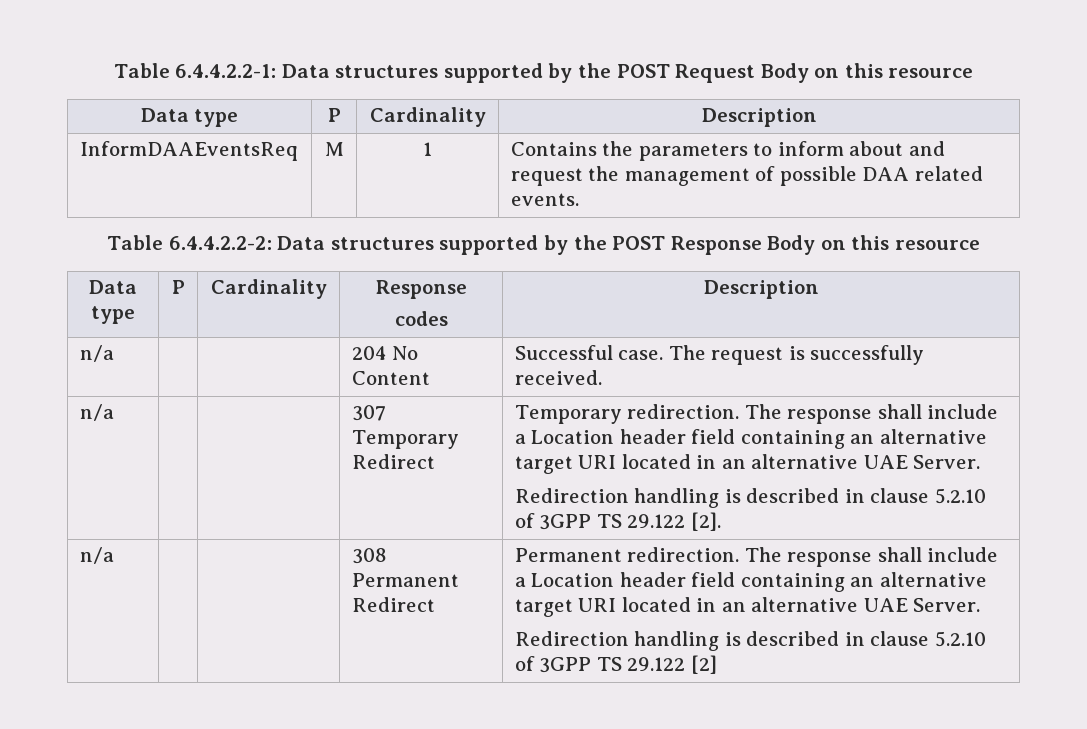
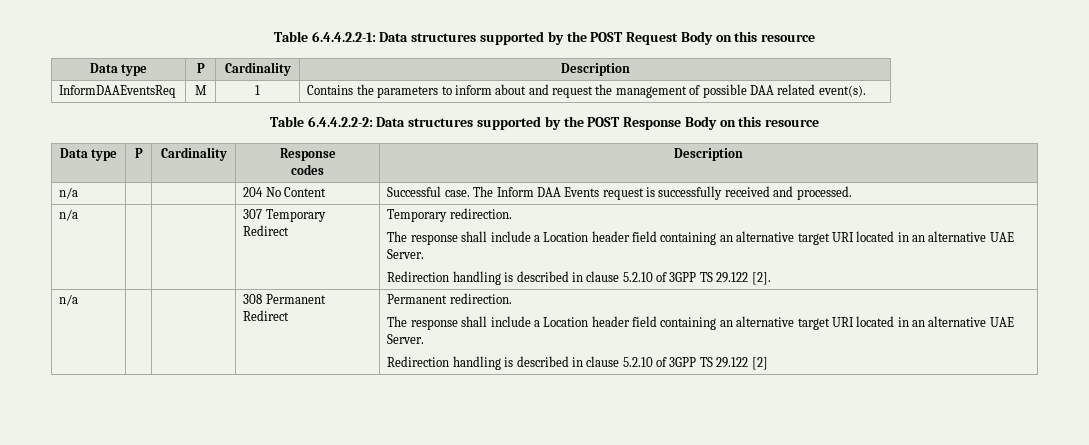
- InformDAAEventsReq | M | 1 | Contains the parameters to inform about and request the management of possible DAA related events.
+ InformDAAEventsReq | M | 1 | Contains the parameters to inform about and request the management of possible DAA related event(s).
- n/a | | | 204 No Content | Successful case. The request is successfully received.
+ n/a | | | 204 No Content | Successful case. The Inform DAA Events request is successfully received and processed.
- n/a | | | 307 Temporary Redirect | Temporary redirection. The response shall include a Location header field containing an alternative target URI located in an alternative UAE Server.
+ n/a | | | 307 Temporary Redirect | Temporary redirection.
+ The response shall include a Location header field containing an alternative target URI located in an alternative UAE Server.
- n/a | | | 308 Permanent Redirect | Permanent redirection. The response shall include a Location header field containing an alternative target URI located in an alternative UAE Server.
+ n/a | | | 308 Permanent Redirect | Permanent redirection.
+ The response shall include a Location header field containing an alternative target URI located in an alternative UAE Server.

